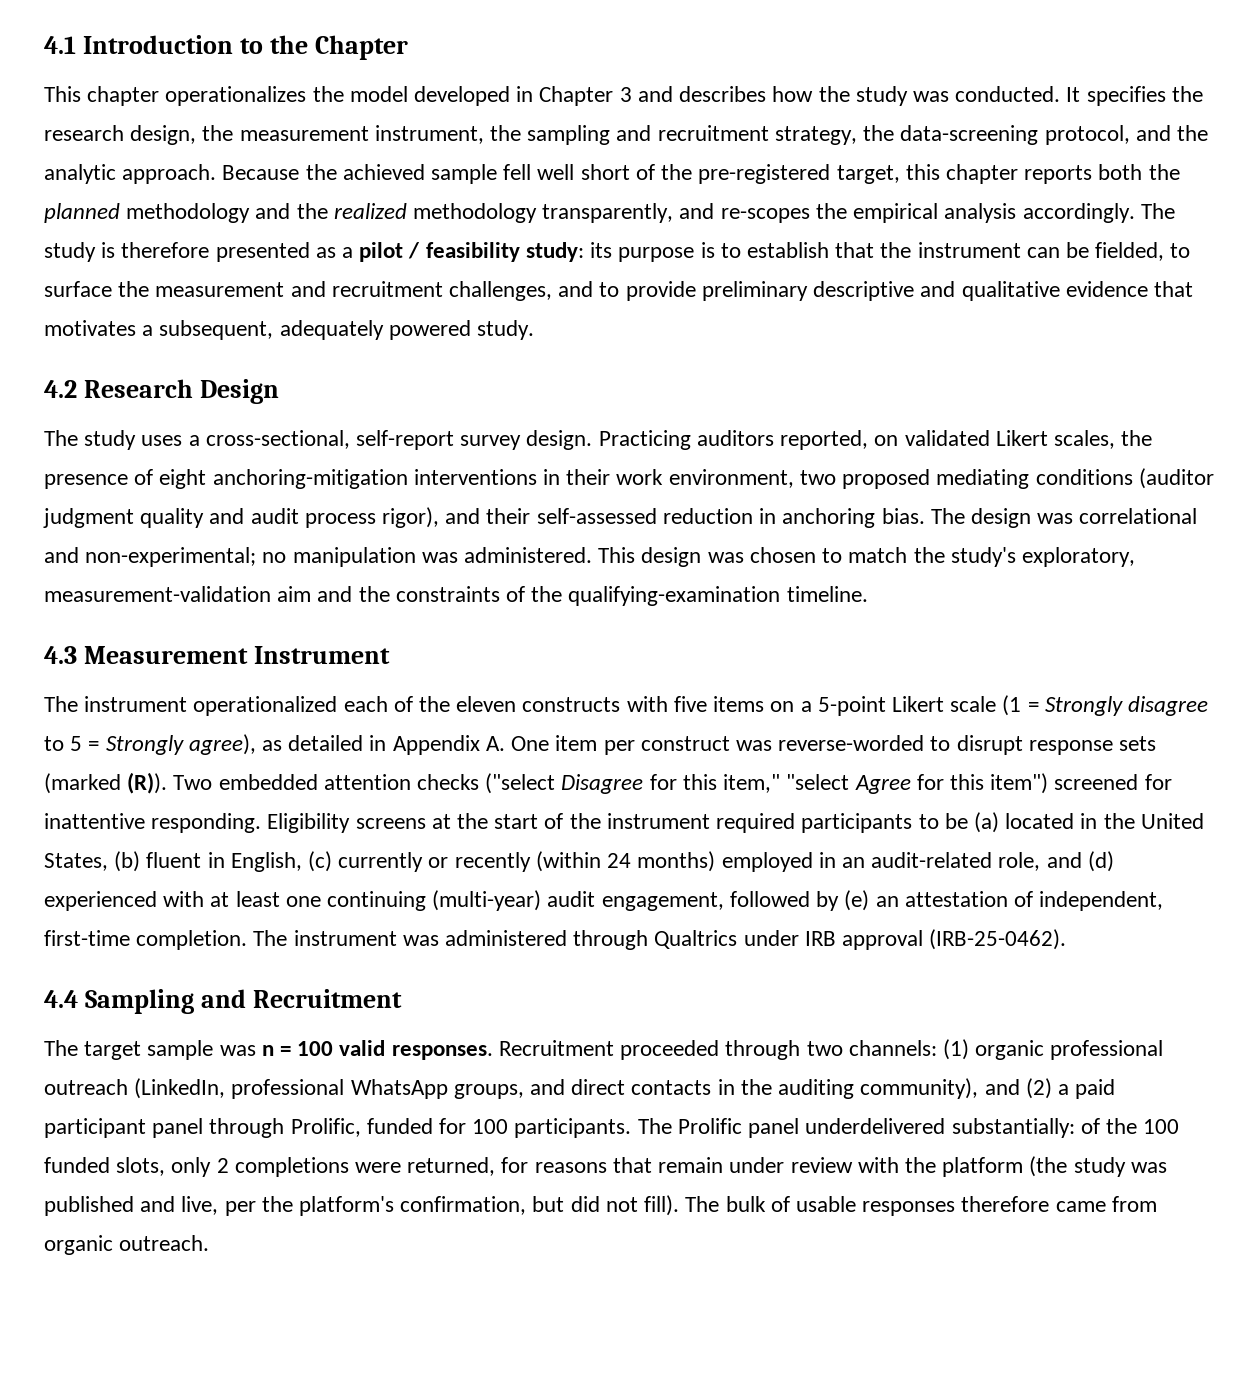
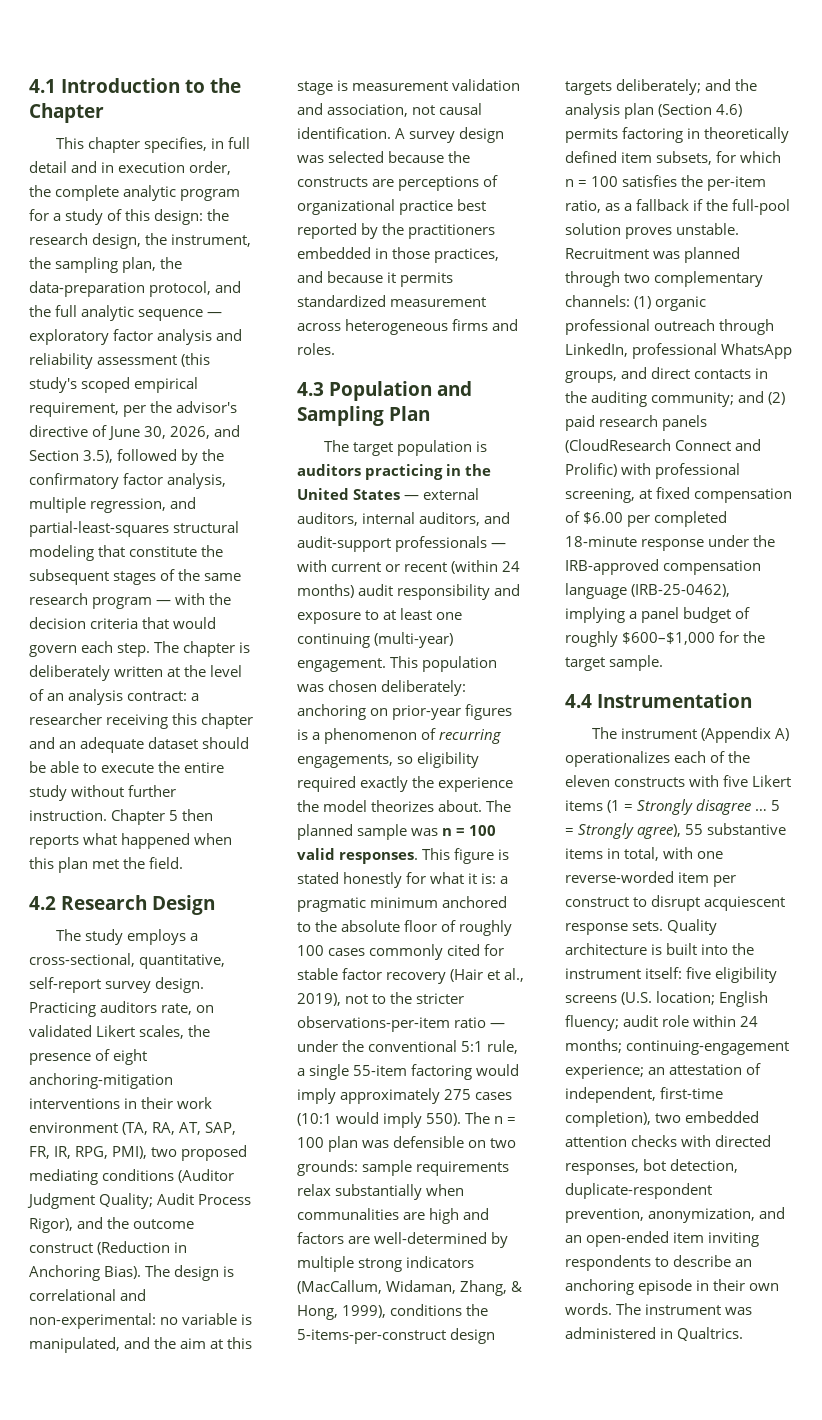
- This chapter operationalizes the model developed in Chapter 3 and describes how the study was conducted. It specifies the research design, the measurement instrument, the sampling and recruitment strategy, the data-screening protocol, and the analytic approach. Because the achieved sample fell well short of the pre-registered target, this chapter reports both the planned methodology and the realized methodology transparently, and re-scopes the empirical analysis accordingly. The study is therefore presented as a pilot / feasibility study: its purpose is to establish that the instrument can be fielded, to surface the measurement and recruitment challenges, and to provide preliminary descriptive and qualitative evidence that motivates a subsequent, adequately powered study.
+ This chapter specifies, in full detail and in execution order, the complete analytic program for a study of this design: the research design, the instrument, the sampling plan, the data-preparation protocol, and the full analytic sequence — exploratory factor analysis and reliability assessment (this study's scoped empirical requirement, per the advisor's directive of June 30, 2026, and Section 3.5), followed by the confirmatory factor analysis, multiple regression, and partial-least-squares structural modeling that constitute the subsequent stages of the same research program — with the decision criteria that would govern each step. The chapter is deliberately written at the level of an analysis contract: a researcher receiving this chapter and an adequate dataset should be able to execute the entire study without further instruction. Chapter 5 then reports what happened when this plan met the field.
- The study uses a cross-sectional, self-report survey design.
+ The study employs a cross-sectional, quantitative, self-report survey design.
- Practicing auditors reported, on validated Likert scales, the presence of eight anchoring-mitigation interventions in their work environment, two proposed mediating conditions (auditor judgment quality and audit process rigor), and their self-assessed reduction in anchoring bias.
+ Practicing auditors rate, on validated Likert scales, the presence of eight anchoring-mitigation interventions in their work environment (TA, RA, AT, SAP, FR, IR, RPG, PMI), two proposed mediating conditions (Auditor Judgment Quality; Audit Process Rigor), and the outcome construct (Reduction in Anchoring Bias).
- The design was correlational and non-experimental; no manipulation was administered. This design was chosen to match the study's exploratory, measurement-validation aim and the constraints of the qualifying-examination timeline.
- 4.3 Measurement Instrument
- The instrument operationalized each of the eleven constructs with five items on a 5-point Likert scale (1 = Strongly disagree to 5 = Strongly agree), as detailed in Appendix A. One item per construct was reverse-worded to disrupt response sets (marked (R)). Two embedded attention checks ("select Disagree for this item," "select Agree for this item") screened for inattentive responding. Eligibility screens at the start of the instrument required participants to be (a) located in the United States, (b) fluent in English, (c) currently or recently (within 24 months) employed in an audit-related role, and (d) experienced with at least one continuing (multi-year) audit engagement, followed by (e) an attestation of independent, first-time completion. The instrument was administered through Qualtrics under IRB approval (IRB-25-0462).
- 4.4 Sampling and Recruitment
- The target sample was n = 100 valid responses.
+ The design is correlational and non-experimental: no variable is manipulated, and the aim at this stage is measurement validation and association, not causal identification. A survey design was selected because the constructs are perceptions of organizational practice best reported by the practitioners embedded in those practices, and because it permits standardized measurement across heterogeneous firms and roles.
+ 4.3 Population and Sampling Plan
+ The target population is auditors practicing in the United States — external auditors, internal auditors, and audit-support professionals — with current or recent (within 24 months) audit responsibility and exposure to at least one continuing (multi-year) engagement. This population was chosen deliberately: anchoring on prior-year figures is a phenomenon of recurring engagements, so eligibility required exactly the experience the model theorizes about. The planned sample was n = 100 valid responses.
- Recruitment proceeded through two channels: (1) organic professional outreach (LinkedIn, professional WhatsApp groups, and direct contacts in the auditing community), and (2) a paid participant panel through Prolific, funded for 100 participants. The Prolific panel underdelivered substantially: of the 100 funded slots, only 2 completions were returned, for reasons that remain under review with the platform (the study was published and live, per the platform's confirmation, but did not fill). The bulk of usable responses therefore came from organic outreach.
+ This figure is stated honestly for what it is: a pragmatic minimum anchored to the absolute floor of roughly 100 cases commonly cited for stable factor recovery (Hair et al., 2019), not to the stricter observations-per-item ratio — under the conventional 5:1 rule, a single 55-item factoring would imply approximately 275 cases (10:1 would imply 550). The n = 100 plan was defensible on two grounds: sample requirements relax substantially when communalities are high and factors are well-determined by multiple strong indicators (MacCallum, Widaman, Zhang, & Hong, 1999), conditions the 5-items-per-construct design targets deliberately; and the analysis plan (Section 4.6) permits factoring in theoretically defined item subsets, for which n = 100 satisfies the per-item ratio, as a fallback if the full-pool solution proves unstable. Recruitment was planned through two complementary channels: (1) organic professional outreach through LinkedIn, professional WhatsApp groups, and direct contacts in the auditing community; and (2) paid research panels (CloudResearch Connect and Prolific) with professional screening, at fixed compensation of $6.00 per completed 18-minute response under the IRB-approved compensation language (IRB-25-0462), implying a panel budget of roughly $600–$1,000 for the target sample.
+ 4.4 Instrumentation
+ The instrument (Appendix A) operationalizes each of the eleven constructs with five Likert items (1 = Strongly disagree … 5 = Strongly agree), 55 substantive items in total, with one reverse-worded item per construct to disrupt acquiescent response sets. Quality architecture is built into the instrument itself: five eligibility screens (U.S. location; English fluency; audit role within 24 months; continuing-engagement experience; an attestation of independent, first-time completion), two embedded attention checks with directed responses, bot detection, duplicate-respondent prevention, anonymization, and an open-ended item inviting respondents to describe an anchoring episode in their own words. The instrument was administered in Qualtrics.

